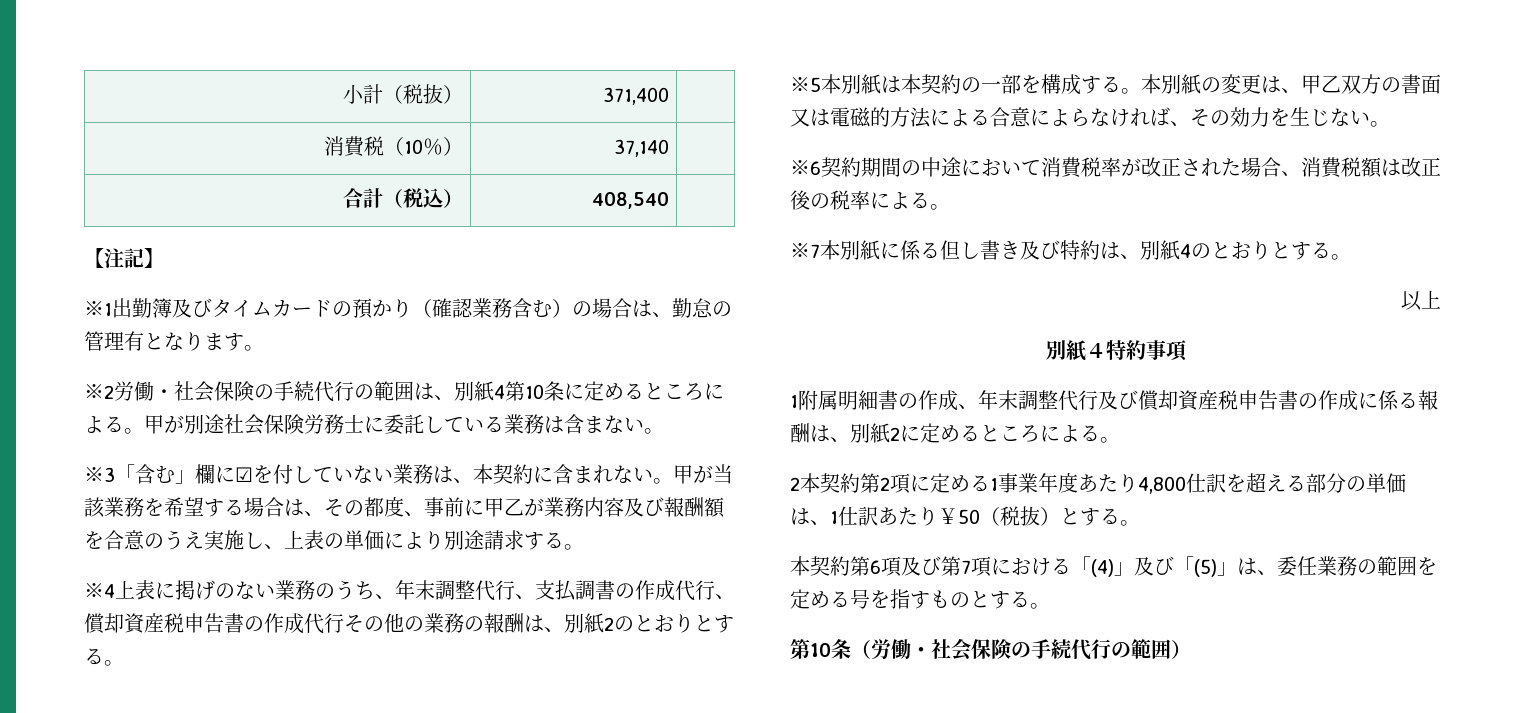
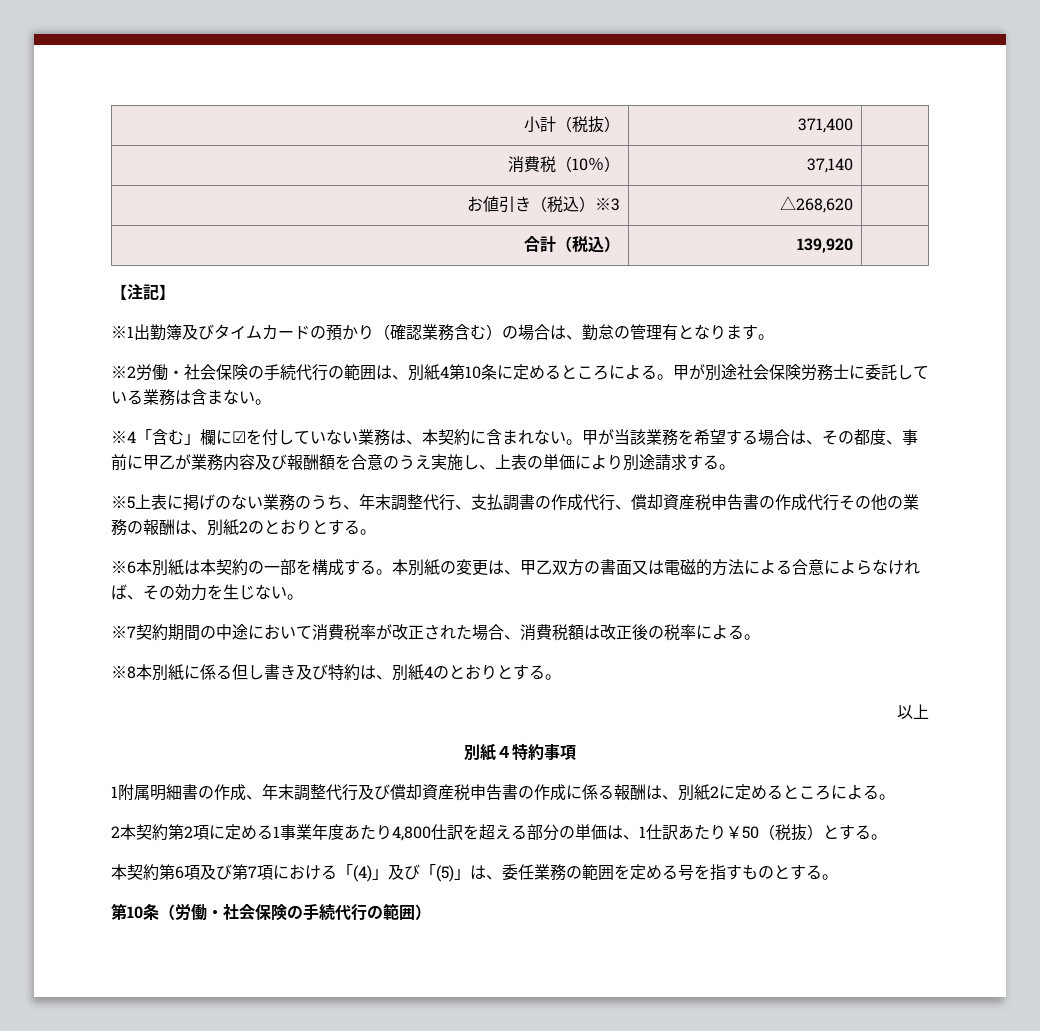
+ お値引き（税込）※3 | △268,620 |
- 合計（税込） | 408,540 |
+ 合計（税込） | 139,920 |
- ※3「含む」欄に☑を付していない業務は、本契約に含まれない。
+ ※4「含む」欄に☑を付していない業務は、本契約に含まれない。
- ※4上表に掲げのない業務のうち、年末調整代行、支払調書の作成代行、償却資産税申告書の作成代行その他の業務の報酬は、別紙2のとおりとする。
+ ※5上表に掲げのない業務のうち、年末調整代行、支払調書の作成代行、償却資産税申告書の作成代行その他の業務の報酬は、別紙2のとおりとする。
- ※5本別紙は本契約の一部を構成する。
+ ※6本別紙は本契約の一部を構成する。
- ※6契約期間の中途において消費税率が改正された場合、消費税額は改正後の税率による。
+ ※7契約期間の中途において消費税率が改正された場合、消費税額は改正後の税率による。
- ※7本別紙に係る但し書き及び特約は、別紙4のとおりとする。
+ ※8本別紙に係る但し書き及び特約は、別紙4のとおりとする。

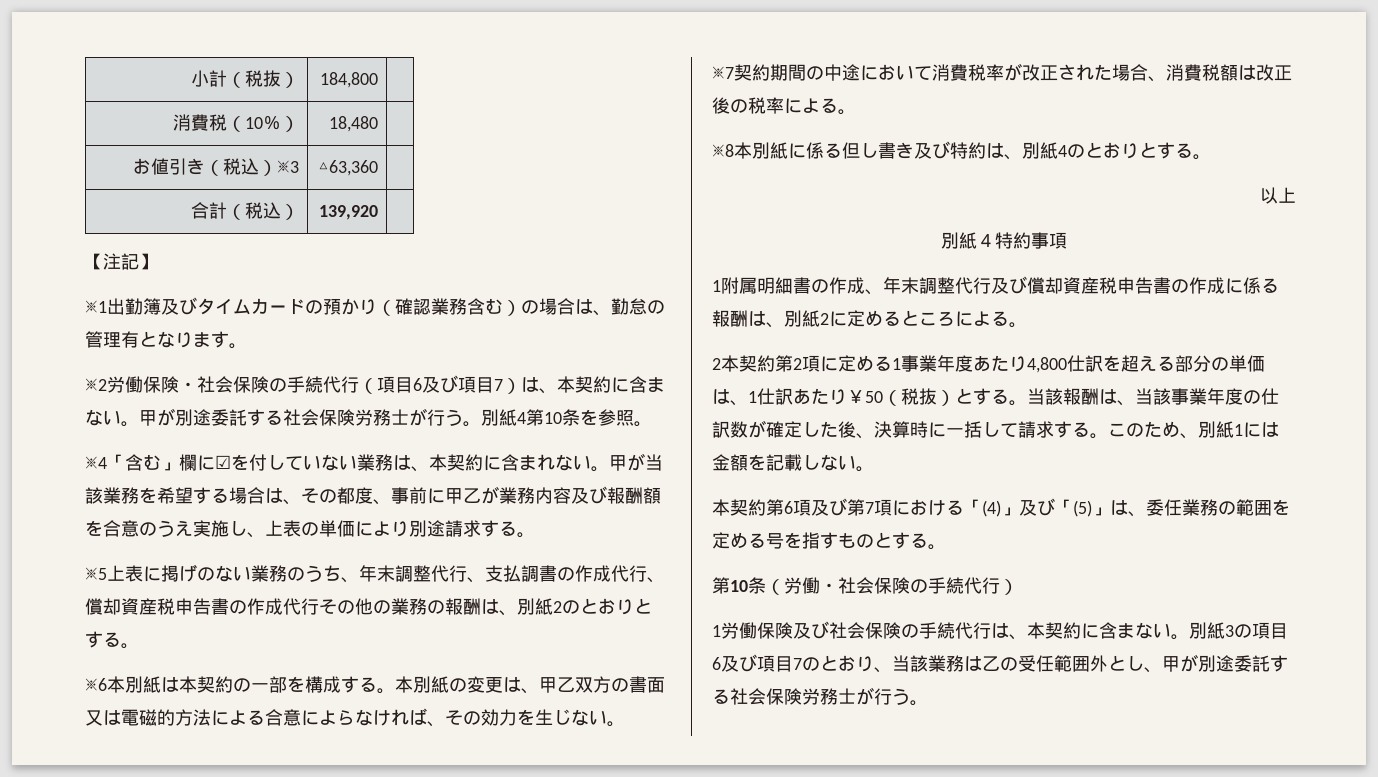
- 小計（税抜） | 371,400 |
+ 小計（税抜） | 184,800 |
- 消費税（10％） | 37,140 |
+ 消費税（10％） | 18,480 |
- お値引き（税込）※3 | △268,620 |
+ お値引き（税込）※3 | △63,360 |
- ※2労働・社会保険の手続代行の範囲は、別紙4第10条に定めるところによる。
+ ※2労働保険・社会保険の手続代行（項目6及び項目7）は、本契約に含まない。
- 甲が別途社会保険労務士に委託している業務は含まない。
+ 甲が別途委託する社会保険労務士が行う。別紙4第10条を参照。
+ 当該報酬は、当該事業年度の仕訳数が確定した後、決算時に一括して請求する。このため、別紙1には金額を記載しない。
- 第10条（労働・社会保険の手続代行の範囲）
+ 第10条（労働・社会保険の手続代行）
+ 1労働保険及び社会保険の手続代行は、本契約に含まない。別紙3の項目6及び項目7のとおり、当該業務は乙の受任範囲外とし、甲が別途委託する社会保険労務士が行う。

